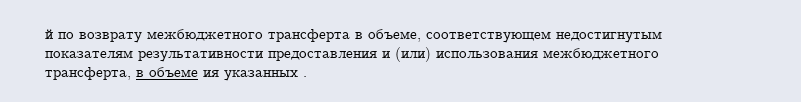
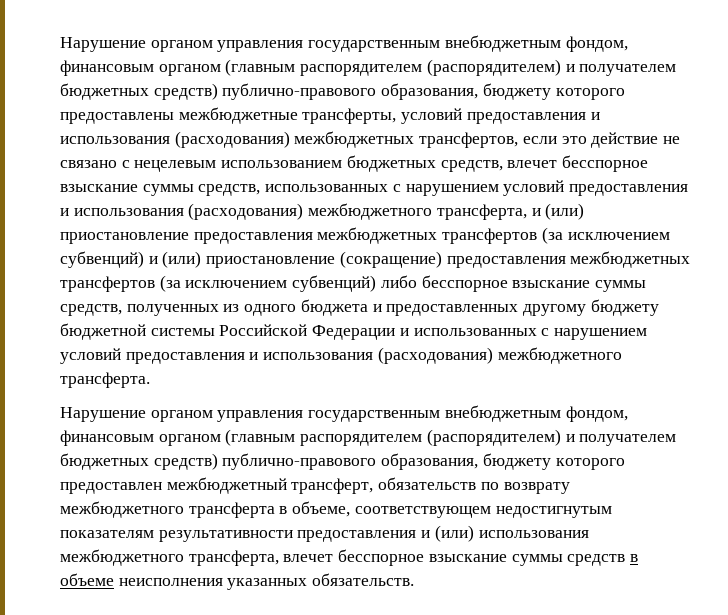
- й по возврату межбюджетного трансферта в объеме, соответствующем недостигнутым показателям результативности предоставления и (или) использования межбюджетного трансферта, в объеме ия указанных .
+ Нарушение органом управления государственным внебюджетным фондом, финансовым органом (главным распорядителем (распорядителем) и получателем бюджетных средств) публично-правового образования, бюджету которого предоставлены межбюджетные трансферты, условий предоставления и использования (расходования) межбюджетных трансфертов, если это действие не связано с нецелевым использованием бюджетных средств, влечет бесспорное взыскание суммы средств, использованных с нарушением условий предоставления и использования (расходования) межбюджетного трансферта, и (или) приостановление предоставления межбюджетных трансфертов (за исключением субвенций) и (или) приостановление (сокращение) предоставления межбюджетных трансфертов (за исключением субвенций) либо бесспорное взыскание суммы средств, полученных из одного бюджета и предоставленных другому бюджету бюджетной системы Российской Федерации и использованных с нарушением условий предоставления и использования (расходования) межбюджетного трансферта.
+ Нарушение органом управления государственным внебюджетным фондом, финансовым органом (главным распорядителем (распорядителем) и получателем бюджетных средств) публично-правового образования, бюджету которого предоставлен межбюджетный трансферт, обязательств по возврату межбюджетного трансферта в объеме, соответствующем недостигнутым показателям результативности предоставления и (или) использования межбюджетного трансферта, влечет бесспорное взыскание суммы средств в объеме неисполнения указанных обязательств.

